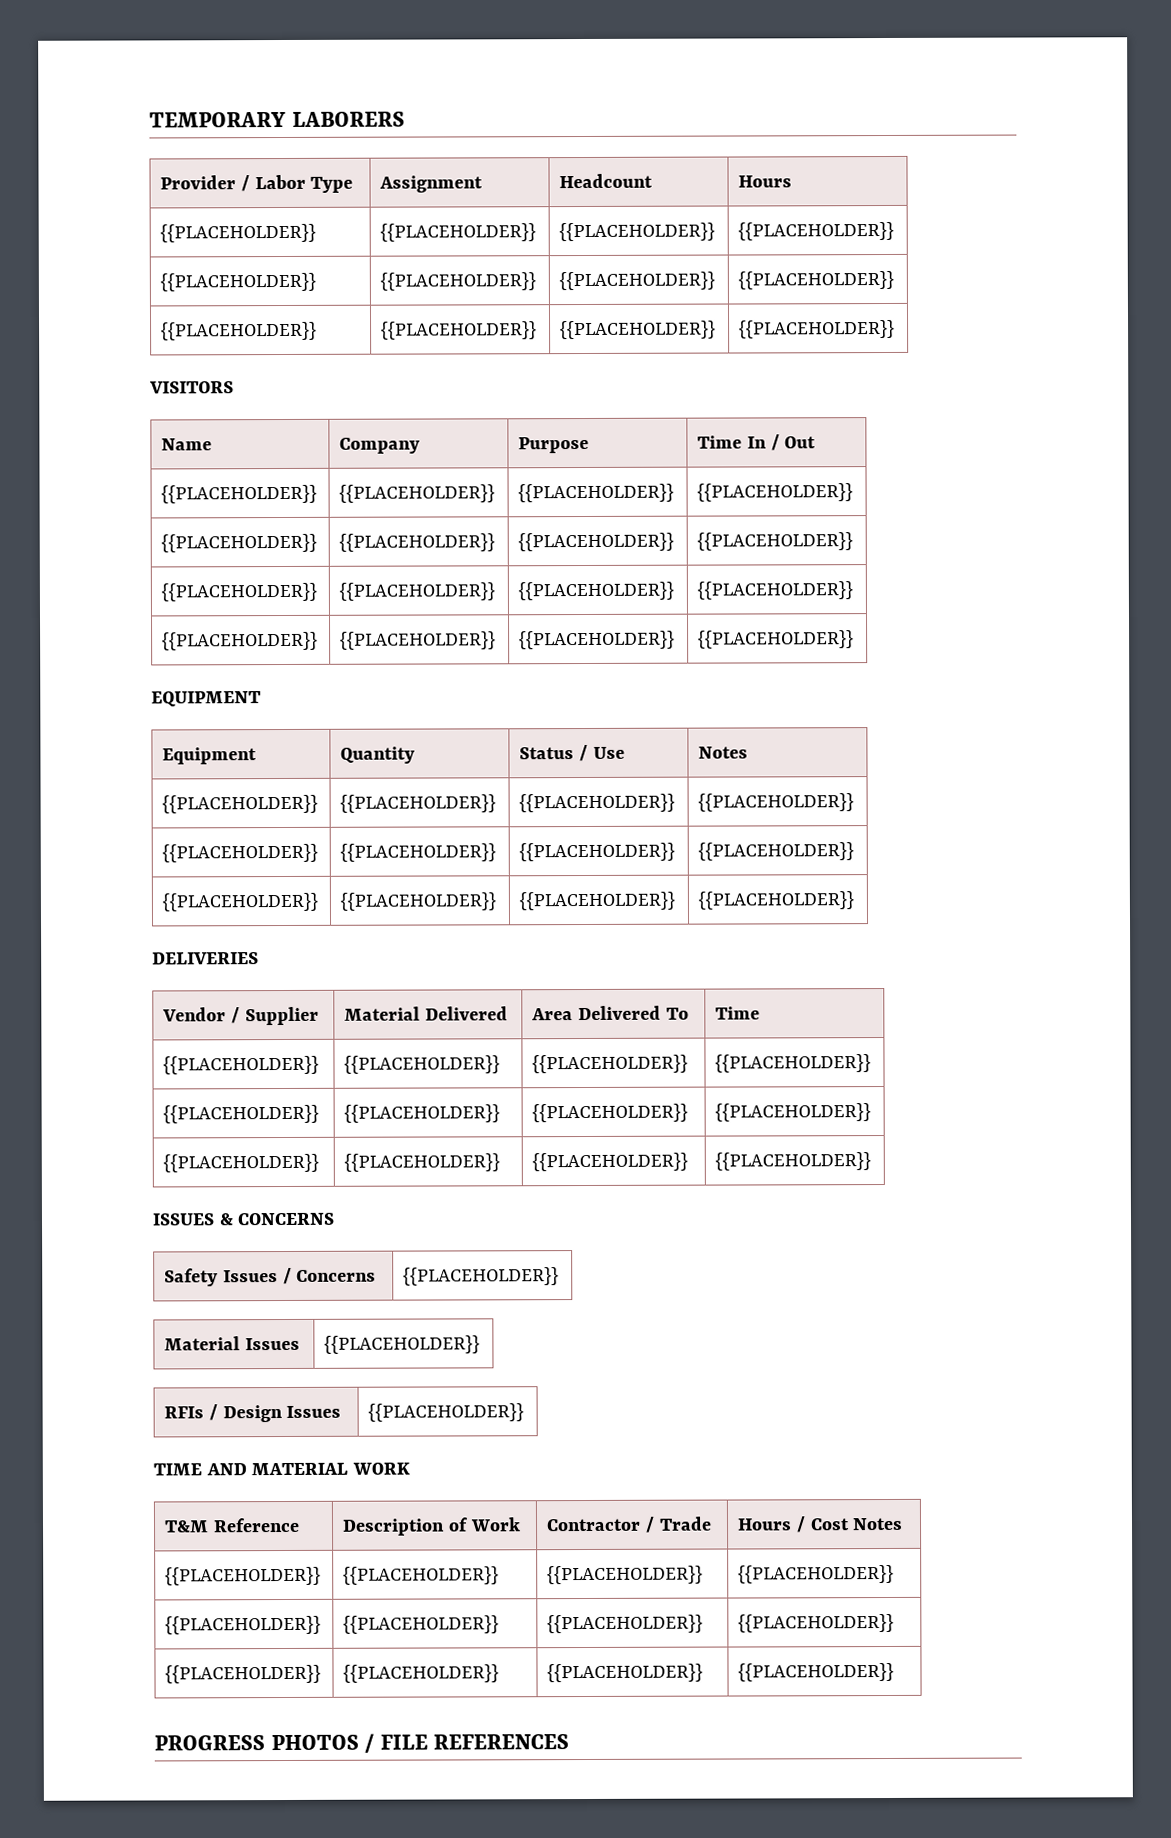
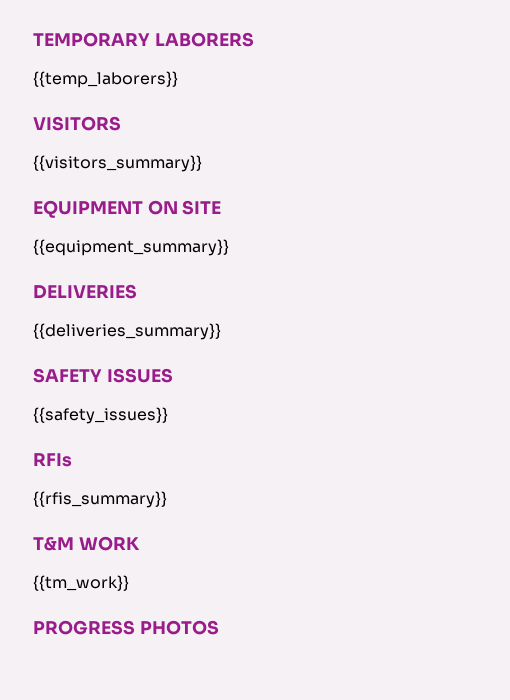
- Provider / Labor Type | Assignment | Headcount | Hours
- {{PLACEHOLDER}} | {{PLACEHOLDER}} | {{PLACEHOLDER}} | {{PLACEHOLDER}}
- {{PLACEHOLDER}} | {{PLACEHOLDER}} | {{PLACEHOLDER}} | {{PLACEHOLDER}}
- {{PLACEHOLDER}} | {{PLACEHOLDER}} | {{PLACEHOLDER}} | {{PLACEHOLDER}}
+ {{temp_laborers}}
  VISITORS
- Name | Company | Purpose | Time In / Out
- {{PLACEHOLDER}} | {{PLACEHOLDER}} | {{PLACEHOLDER}} | {{PLACEHOLDER}}
- {{PLACEHOLDER}} | {{PLACEHOLDER}} | {{PLACEHOLDER}} | {{PLACEHOLDER}}
- {{PLACEHOLDER}} | {{PLACEHOLDER}} | {{PLACEHOLDER}} | {{PLACEHOLDER}}
- {{PLACEHOLDER}} | {{PLACEHOLDER}} | {{PLACEHOLDER}} | {{PLACEHOLDER}}
- EQUIPMENT
- Equipment | Quantity | Status / Use | Notes
- {{PLACEHOLDER}} | {{PLACEHOLDER}} | {{PLACEHOLDER}} | {{PLACEHOLDER}}
- {{PLACEHOLDER}} | {{PLACEHOLDER}} | {{PLACEHOLDER}} | {{PLACEHOLDER}}
- {{PLACEHOLDER}} | {{PLACEHOLDER}} | {{PLACEHOLDER}} | {{PLACEHOLDER}}
+ {{visitors_summary}}
+ EQUIPMENT ON SITE
+ {{equipment_summary}}
  DELIVERIES
- Vendor / Supplier | Material Delivered | Area Delivered To | Time
- {{PLACEHOLDER}} | {{PLACEHOLDER}} | {{PLACEHOLDER}} | {{PLACEHOLDER}}
- {{PLACEHOLDER}} | {{PLACEHOLDER}} | {{PLACEHOLDER}} | {{PLACEHOLDER}}
- {{PLACEHOLDER}} | {{PLACEHOLDER}} | {{PLACEHOLDER}} | {{PLACEHOLDER}}
- ISSUES & CONCERNS
- Safety Issues / Concerns | {{PLACEHOLDER}}
- Material Issues | {{PLACEHOLDER}}
- RFIs / Design Issues | {{PLACEHOLDER}}
- TIME AND MATERIAL WORK
- T&M Reference | Description of Work | Contractor / Trade | Hours / Cost Notes
- {{PLACEHOLDER}} | {{PLACEHOLDER}} | {{PLACEHOLDER}} | {{PLACEHOLDER}}
- {{PLACEHOLDER}} | {{PLACEHOLDER}} | {{PLACEHOLDER}} | {{PLACEHOLDER}}
- {{PLACEHOLDER}} | {{PLACEHOLDER}} | {{PLACEHOLDER}} | {{PLACEHOLDER}}
+ {{deliveries_summary}}
+ SAFETY ISSUES
+ {{safety_issues}}
+ RFIs
+ {{rfis_summary}}
+ T&M WORK
+ {{tm_work}}
- PROGRESS PHOTOS / FILE REFERENCES
+ PROGRESS PHOTOS

